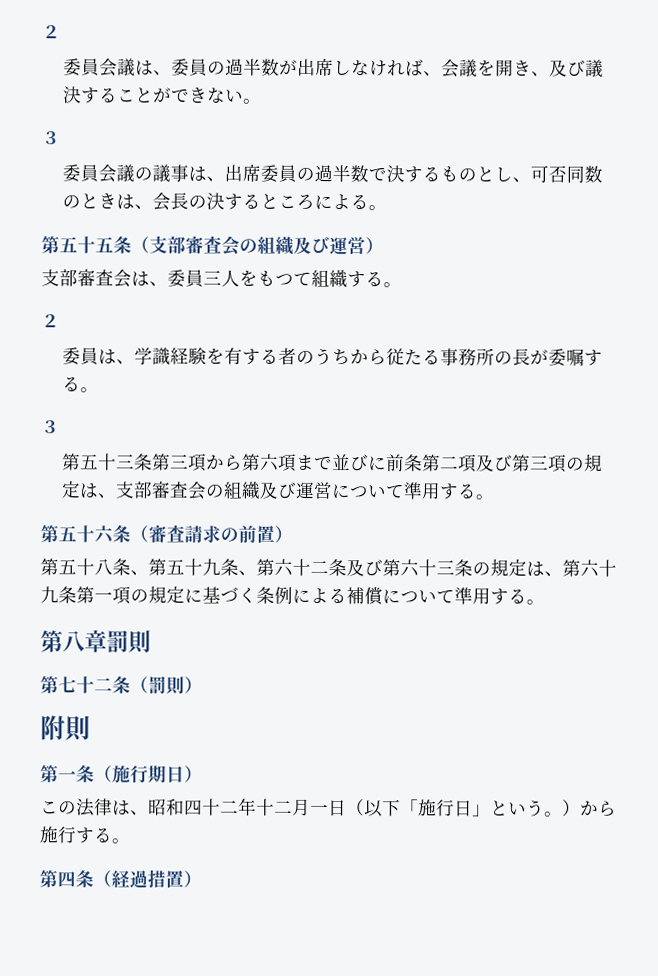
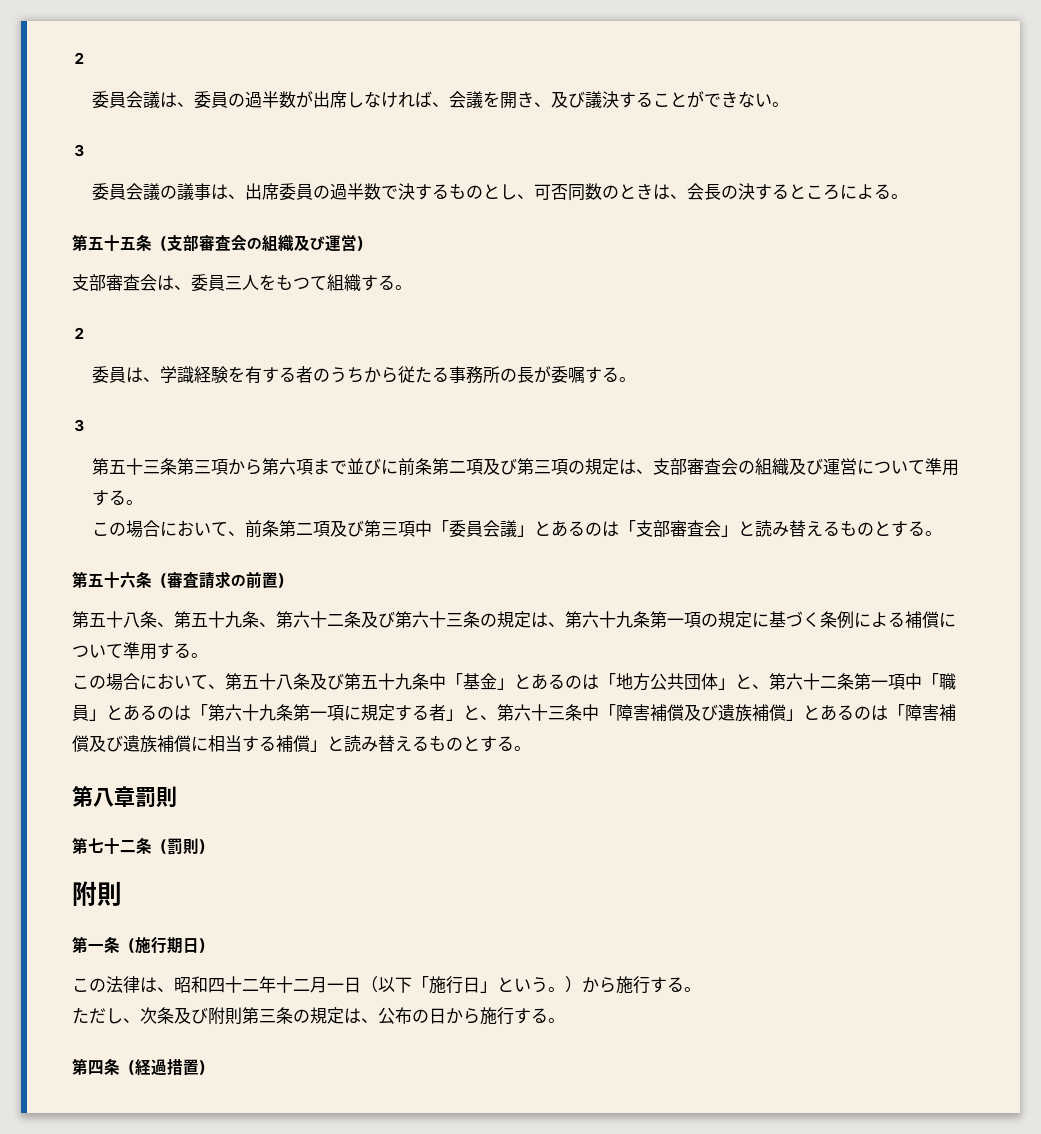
+ この場合において、前条第二項及び第三項中「委員会議」とあるのは「支部審査会」と読み替えるものとする。
+ この場合において、第五十八条及び第五十九条中「基金」とあるのは「地方公共団体」と、第六十二条第一項中「職員」とあるのは「第六十九条第一項に規定する者」と、第六十三条中「障害補償及び遺族補償」とあるのは「障害補償及び遺族補償に相当する補償」と読み替えるものとする。
+ ただし、次条及び附則第三条の規定は、公布の日から施行する。

